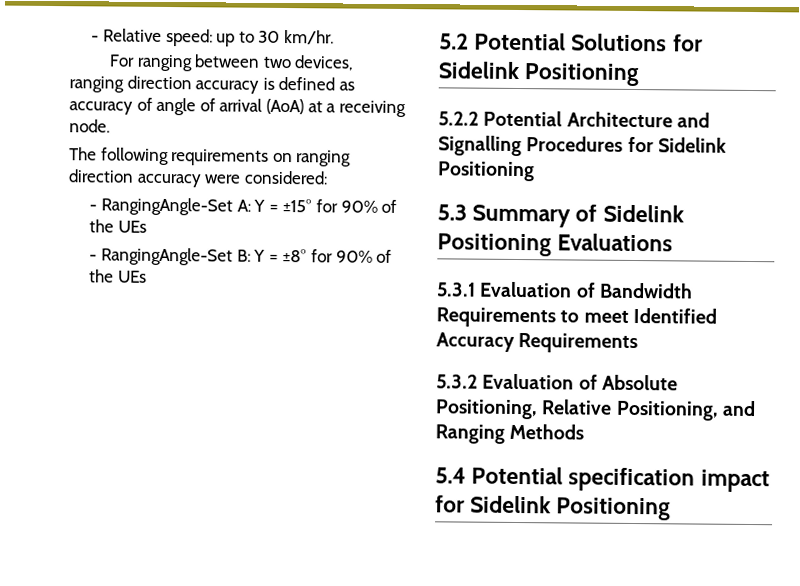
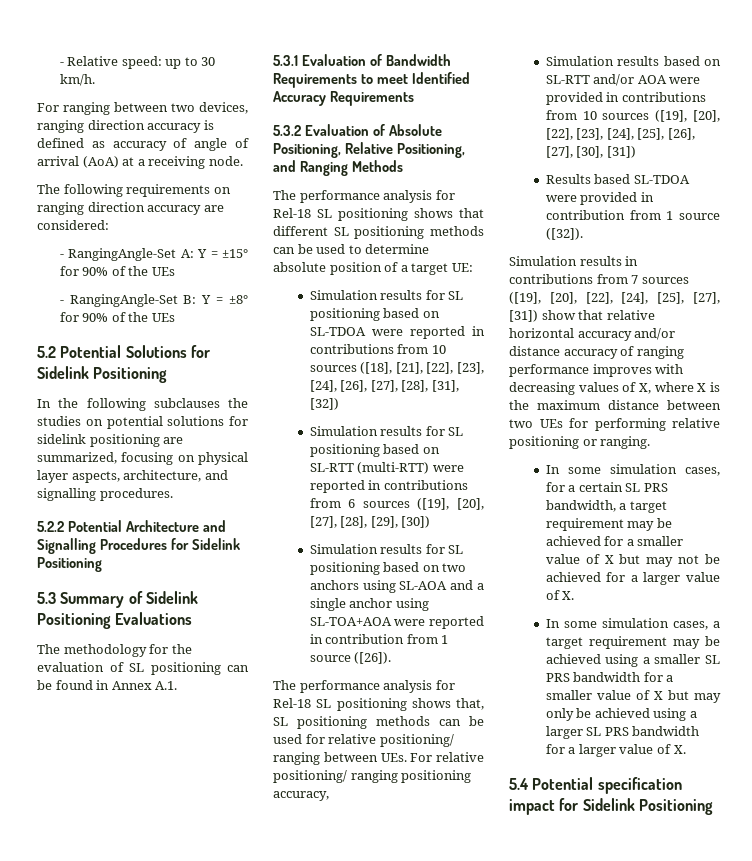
- - Relative speed: up to 30 km/hr.
+ - Relative speed: up to 30 km/h.
- The following requirements on ranging direction accuracy were considered:
+ The following requirements on ranging direction accuracy are considered:
+ In the following subclauses the studies on potential solutions for sidelink positioning are summarized, focusing on physical layer aspects, architecture, and signalling procedures.
+ The methodology for the evaluation of SL positioning can be found in Annex A.1.
+ The performance analysis for Rel-18 SL positioning shows that different SL positioning methods can be used to determine absolute position of a target UE:
+ Simulation results for SL positioning based on SL-TDOA were reported in contributions from 10 sources ([18], [21], [22], [23], [24], [26], [27], [28], [31], [32])
+ Simulation results for SL positioning based on SL-RTT (multi-RTT) were reported in contributions from 6 sources ([19], [20], [27], [28], [29], [30])
+ Simulation results for SL positioning based on two anchors using SL-AOA and a single anchor using SL-TOA+AOA were reported in contribution from 1 source ([26]).
+ The performance analysis for Rel-18 SL positioning shows that, SL positioning methods can be used for relative positioning/ ranging between UEs. For relative positioning/ ranging positioning accuracy,
+ Simulation results based on SL-RTT and/or AOA were provided in contributions from 10 sources ([19], [20], [22], [23], [24], [25], [26], [27], [30], [31])
+ Results based SL-TDOA were provided in contribution from 1 source ([32]).
+ Simulation results in contributions from 7 sources ([19], [20], [22], [24], [25], [27], [31]) show that relative horizontal accuracy and/or distance accuracy of ranging performance improves with decreasing values of X, where X is the maximum distance between two UEs for performing relative positioning or ranging.
+ In some simulation cases, for a certain SL PRS bandwidth, a target requirement may be achieved for a smaller value of X but may not be achieved for a larger value of X.
+ In some simulation cases, a target requirement may be achieved using a smaller SL PRS bandwidth for a smaller value of X but may only be achieved using a larger SL PRS bandwidth for a larger value of X.

